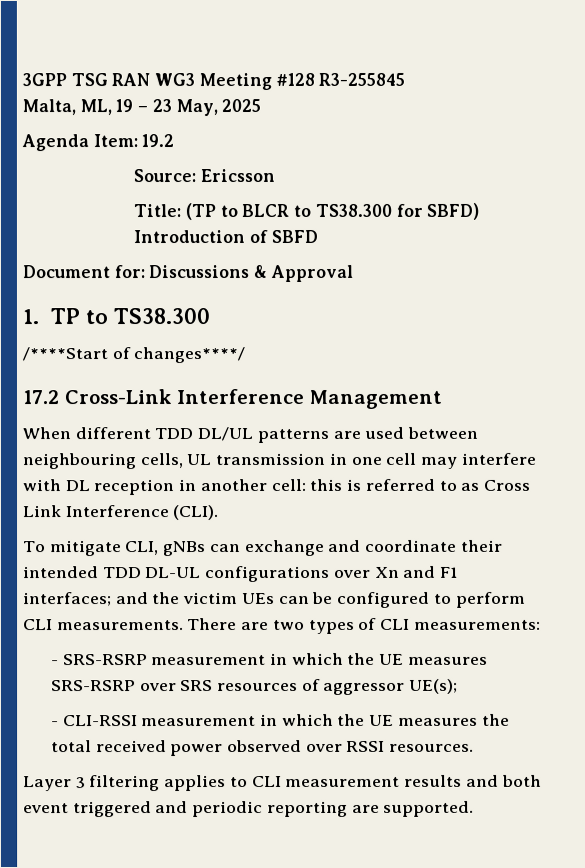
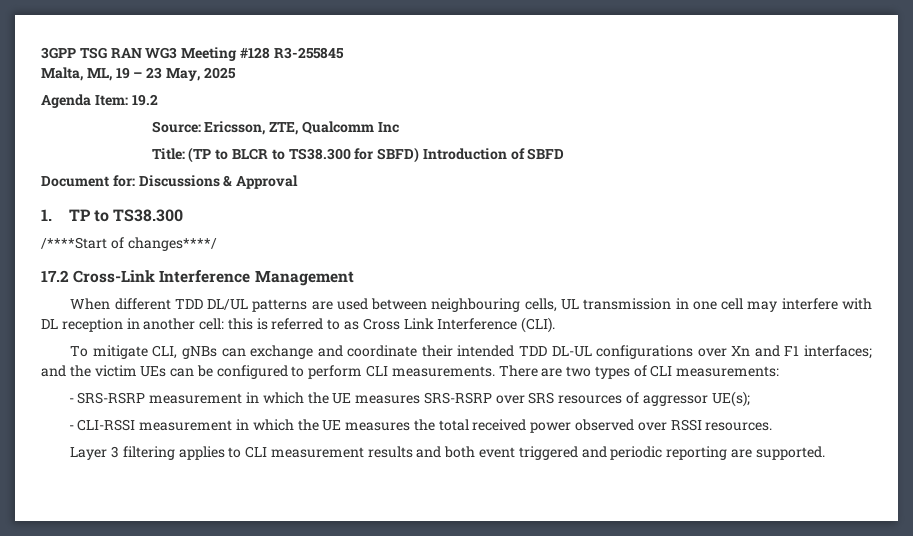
- Source: Ericsson
+ Source: Ericsson, ZTE, Qualcomm Inc

